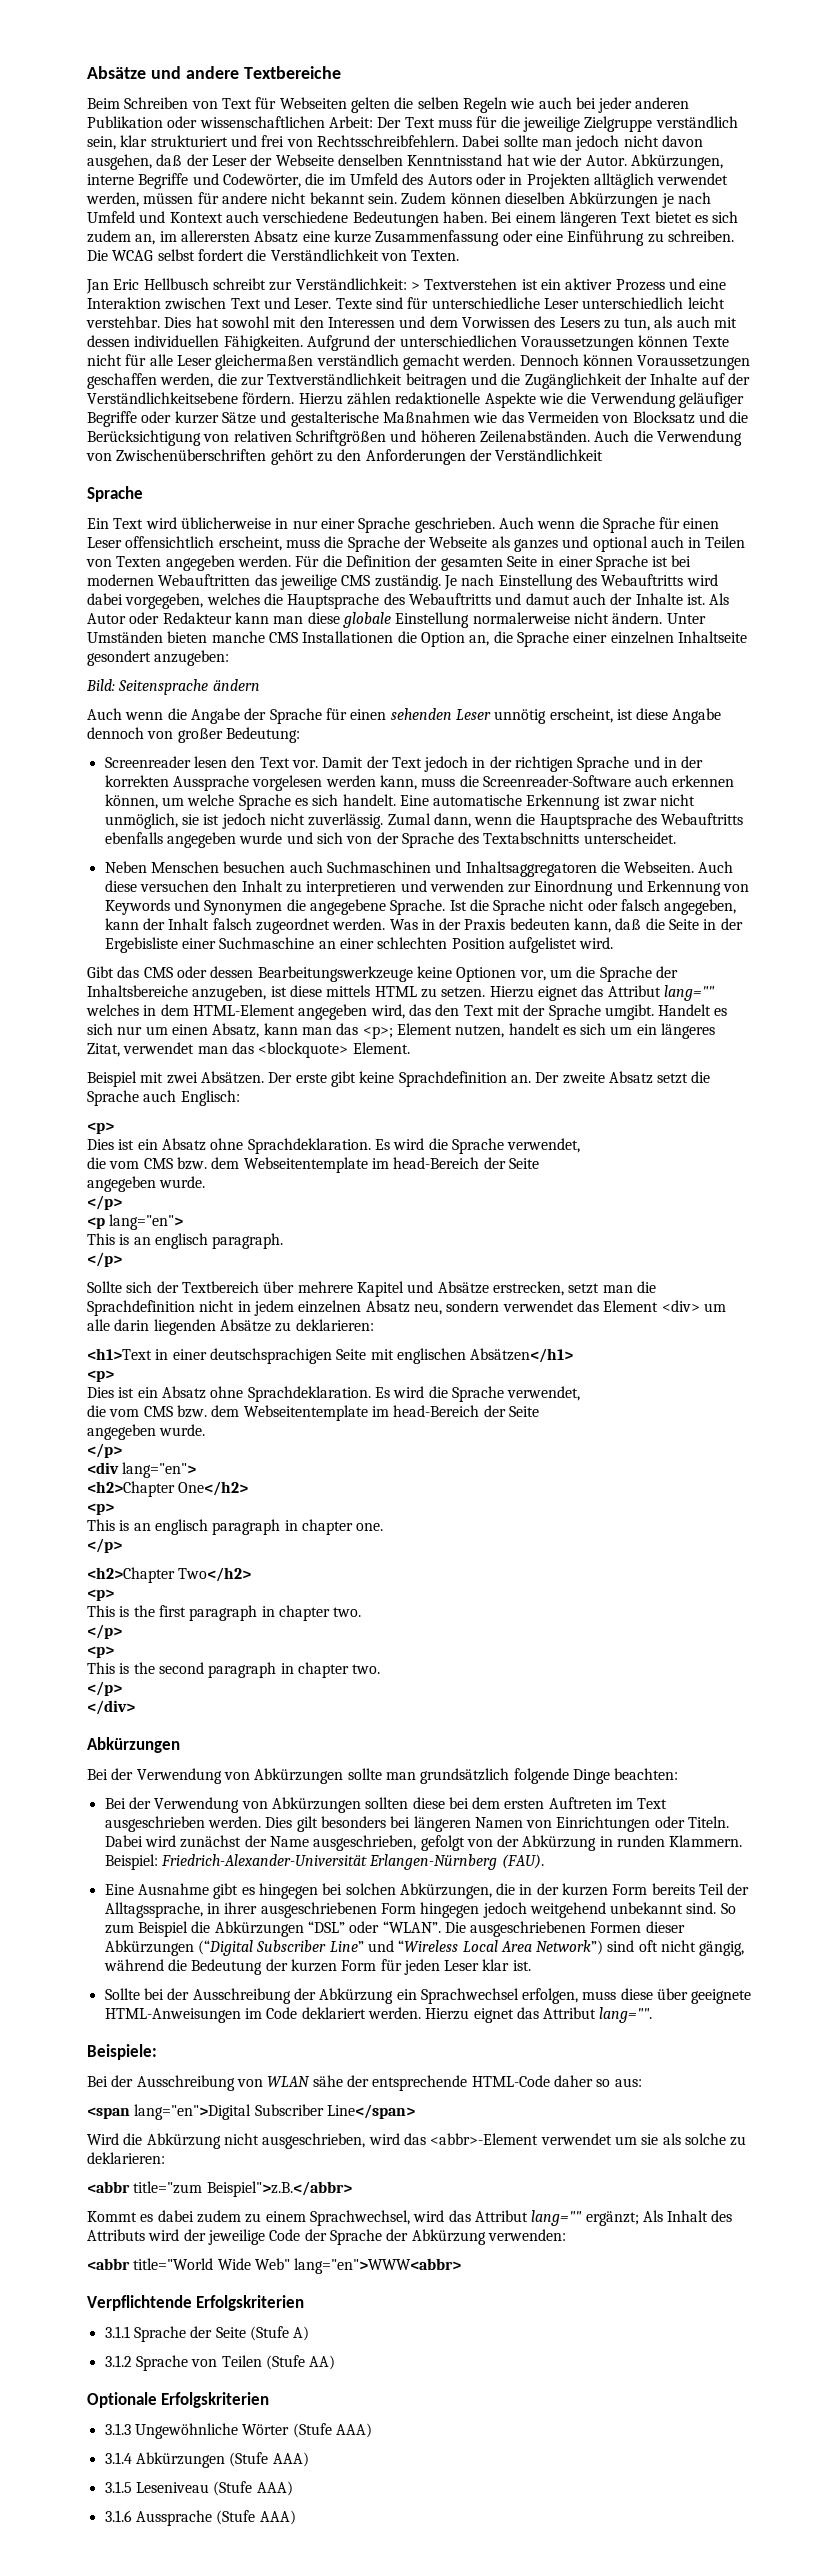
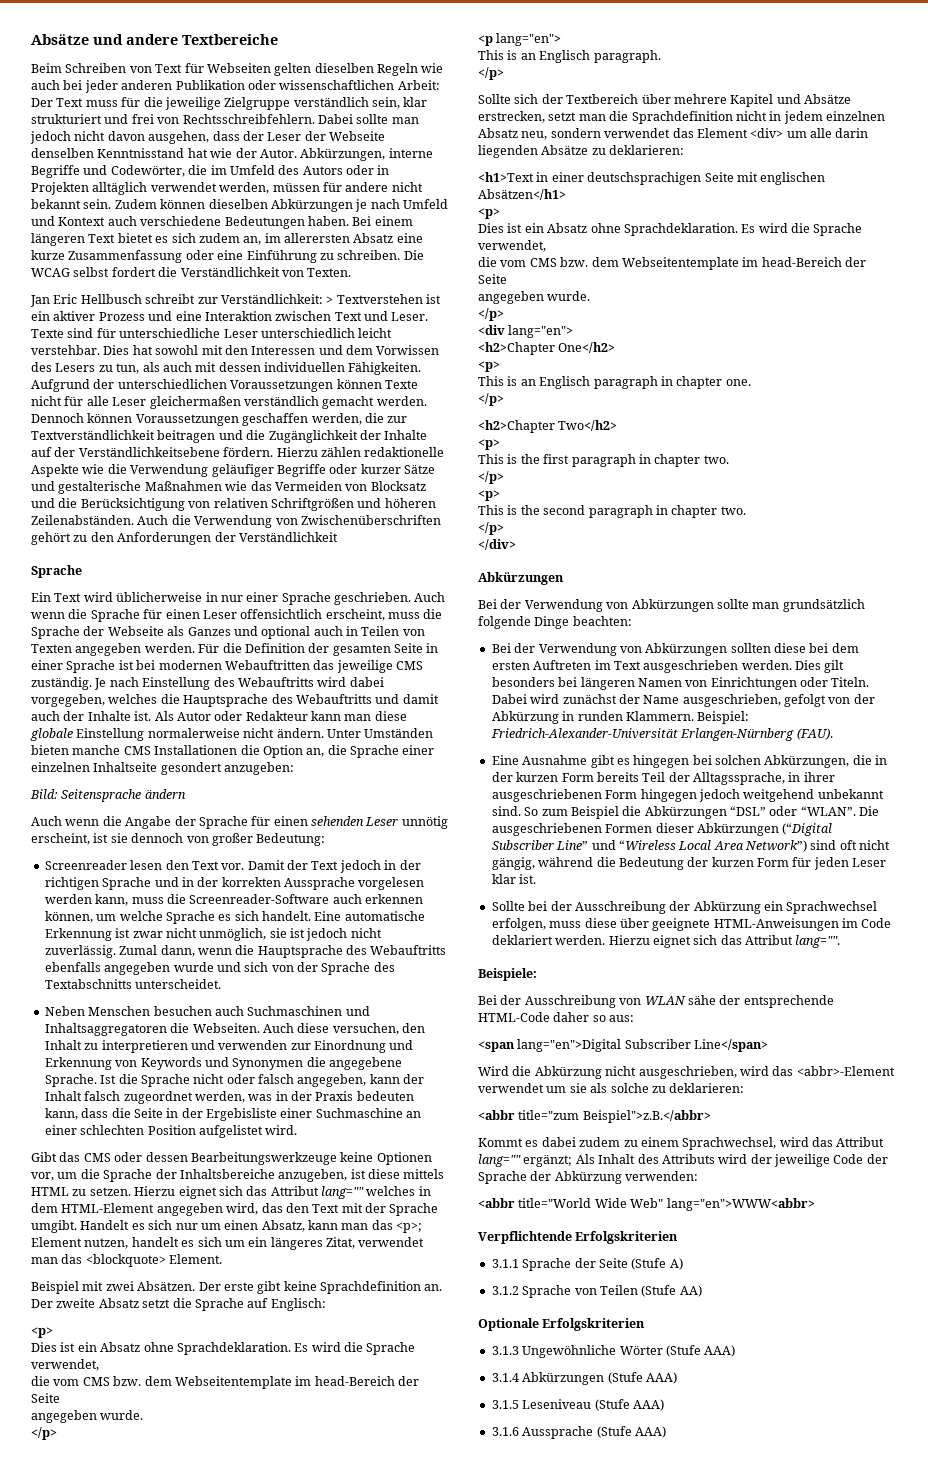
- Beim Schreiben von Text für Webseiten gelten die selben Regeln wie auch bei jeder anderen Publikation oder wissenschaftlichen Arbeit: Der Text muss für die jeweilige Zielgruppe verständlich sein, klar strukturiert und frei von Rechtsschreibfehlern.
+ Beim Schreiben von Text für Webseiten gelten dieselben Regeln wie auch bei jeder anderen Publikation oder wissenschaftlichen Arbeit: Der Text muss für die jeweilige Zielgruppe verständlich sein, klar strukturiert und frei von Rechtsschreibfehlern.
- Dabei sollte man jedoch nicht davon ausgehen, daß der Leser der Webseite denselben Kenntnisstand hat wie der Autor.
+ Dabei sollte man jedoch nicht davon ausgehen, dass der Leser der Webseite denselben Kenntnisstand hat wie der Autor.
- Auch wenn die Sprache für einen Leser offensichtlich erscheint, muss die Sprache der Webseite als ganzes und optional auch in Teilen von Texten angegeben werden.
+ Auch wenn die Sprache für einen Leser offensichtlich erscheint, muss die Sprache der Webseite als Ganzes und optional auch in Teilen von Texten angegeben werden.
- Je nach Einstellung des Webauftritts wird dabei vorgegeben, welches die Hauptsprache des Webauftritts und damut auch der Inhalte ist.
+ Je nach Einstellung des Webauftritts wird dabei vorgegeben, welches die Hauptsprache des Webauftritts und damit auch der Inhalte ist.
- Auch wenn die Angabe der Sprache für einen sehenden Leser unnötig erscheint, ist diese Angabe dennoch von großer Bedeutung:
+ Auch wenn die Angabe der Sprache für einen sehenden Leser unnötig erscheint, ist sie dennoch von großer Bedeutung:
- Auch diese versuchen den Inhalt zu interpretieren und verwenden zur Einordnung und Erkennung von Keywords und Synonymen die angegebene Sprache.
+ Auch diese versuchen, den Inhalt zu interpretieren und verwenden zur Einordnung und Erkennung von Keywords und Synonymen die angegebene Sprache.
- Ist die Sprache nicht oder falsch angegeben, kann der Inhalt falsch zugeordnet werden. Was in der Praxis bedeuten kann, daß die Seite in der Ergebisliste einer Suchmaschine an einer schlechten Position aufgelistet wird.
+ Ist die Sprache nicht oder falsch angegeben, kann der Inhalt falsch zugeordnet werden, was in der Praxis bedeuten kann, dass die Seite in der Ergebisliste einer Suchmaschine an einer schlechten Position aufgelistet wird.
- Hierzu eignet das Attribut lang="" welches in dem HTML-Element angegeben wird, das den Text mit der Sprache umgibt.
+ Hierzu eignet sich das Attribut lang="" welches in dem HTML-Element angegeben wird, das den Text mit der Sprache umgibt.
- Der zweite Absatz setzt die Sprache auch Englisch:
+ Der zweite Absatz setzt die Sprache auf Englisch:
- This is an englisch paragraph.
+ This is an Englisch paragraph.
- This is an englisch paragraph in chapter one.
+ This is an Englisch paragraph in chapter one.
- Hierzu eignet das Attribut lang="".
+ Hierzu eignet sich das Attribut lang="".

